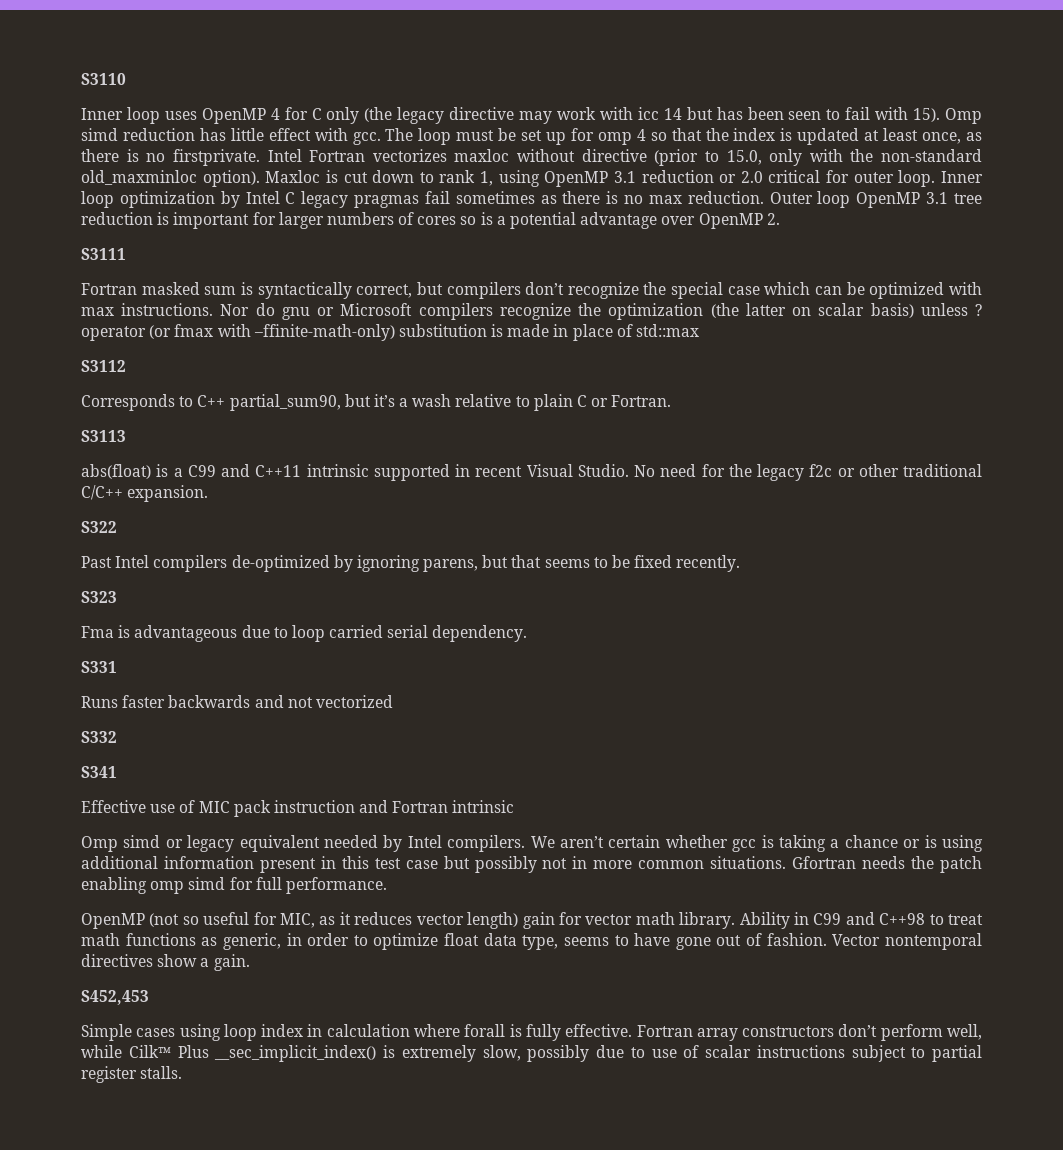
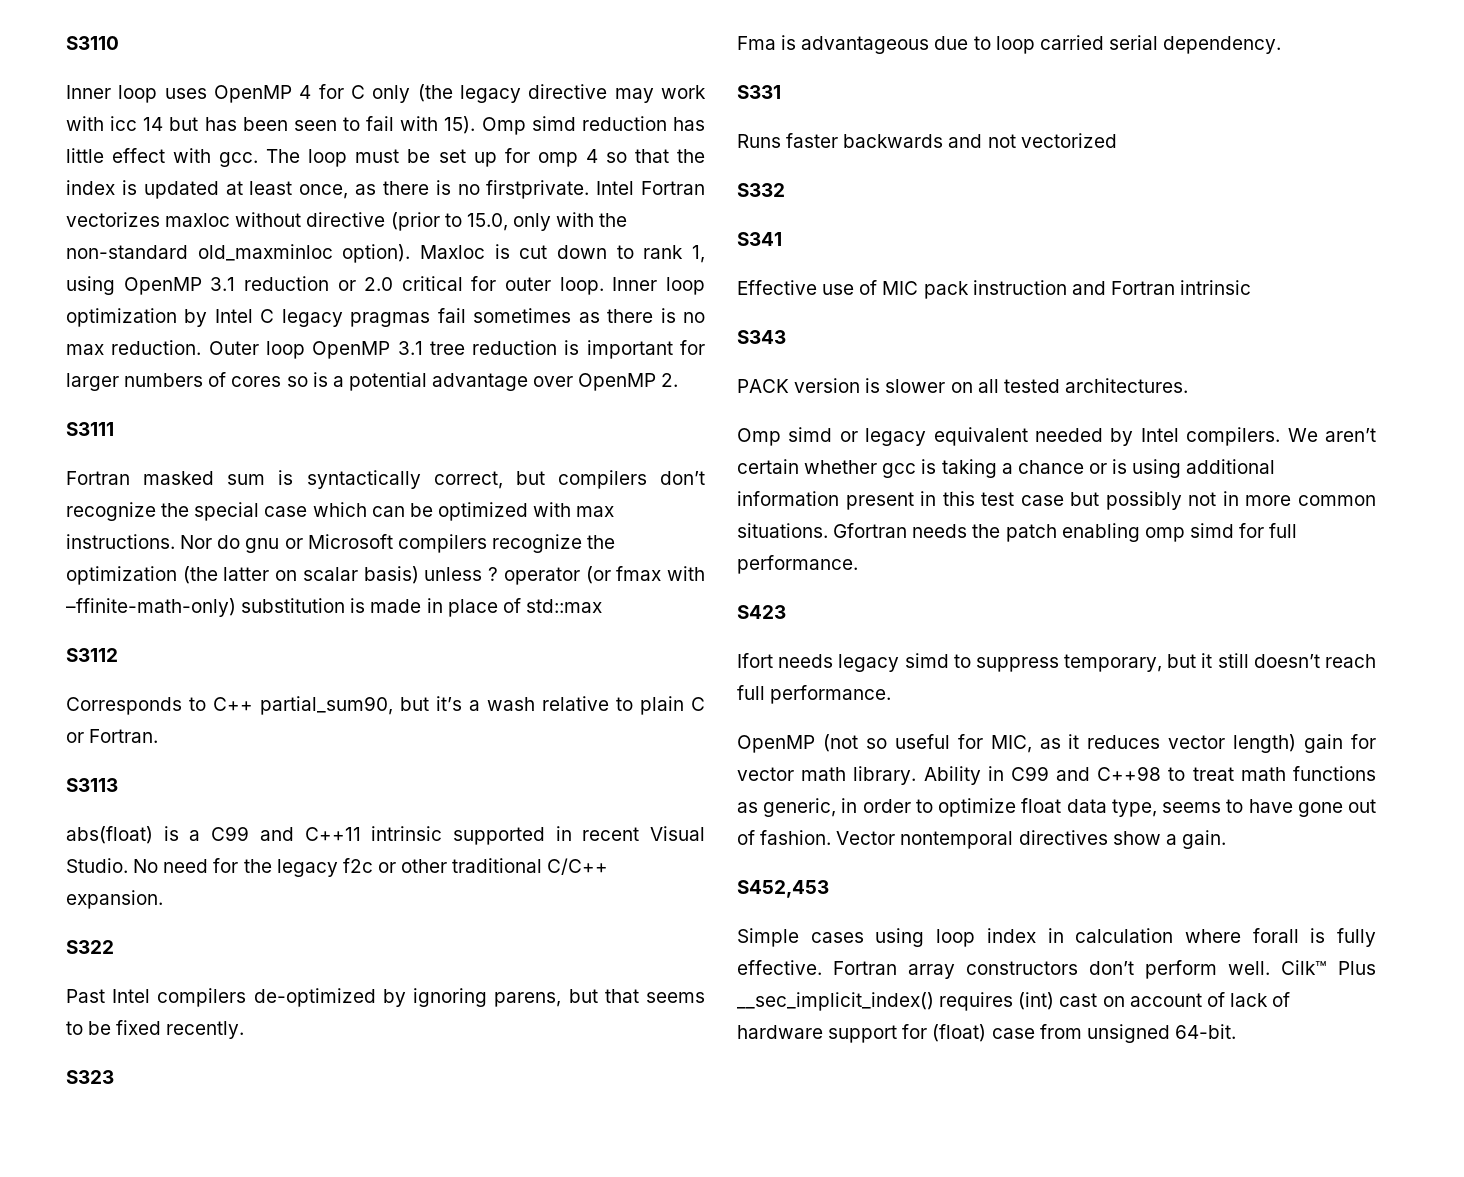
+ S343
+ PACK version is slower on all tested architectures.
+ S423
+ Ifort needs legacy simd to suppress temporary, but it still doesn’t reach full performance.
- Fortran array constructors don’t perform well, while Cilk™ Plus __sec_implicit_index() is extremely slow, possibly due to use of scalar instructions subject to partial register stalls.
+ Fortran array constructors don’t perform well. Cilk™ Plus __sec_implicit_index() requires (int) cast on account of lack of hardware support for (float) case from unsigned 64-bit.

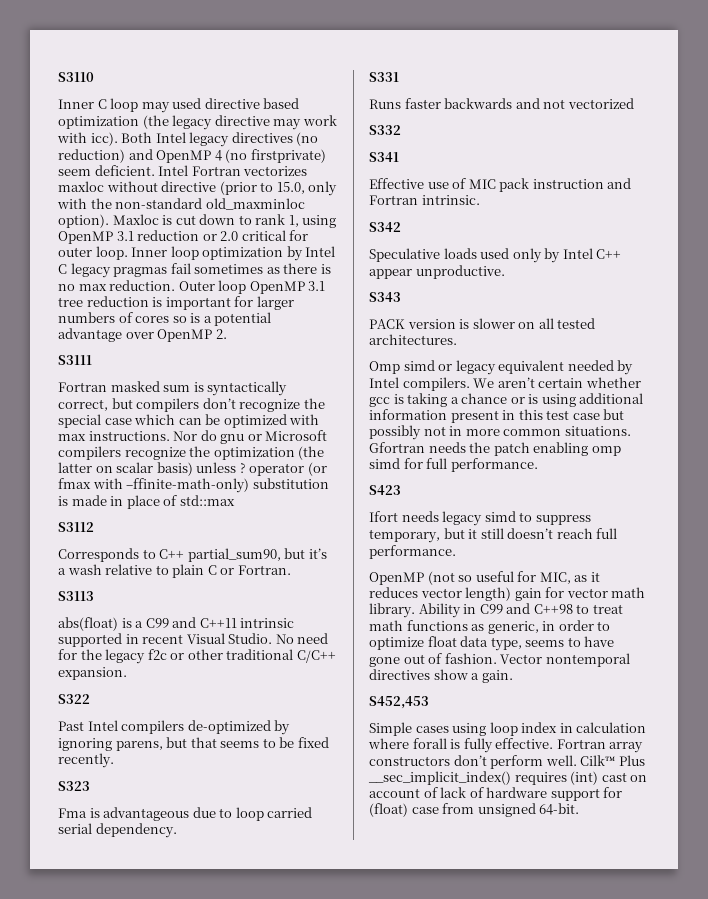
- Inner loop uses OpenMP 4 for C only (the legacy directive may work with icc 14 but has been seen to fail with 15). Omp simd reduction has little effect with gcc. The loop must be set up for omp 4 so that the index is updated at least once, as there is no firstprivate.
+ Inner C loop may used directive based optimization (the legacy directive may work with icc). Both Intel legacy directives (no reduction) and OpenMP 4 (no firstprivate) seem deficient.
- Effective use of MIC pack instruction and Fortran intrinsic
+ Effective use of MIC pack instruction and Fortran intrinsic.
+ S342
+ Speculative loads used only by Intel C++ appear unproductive.

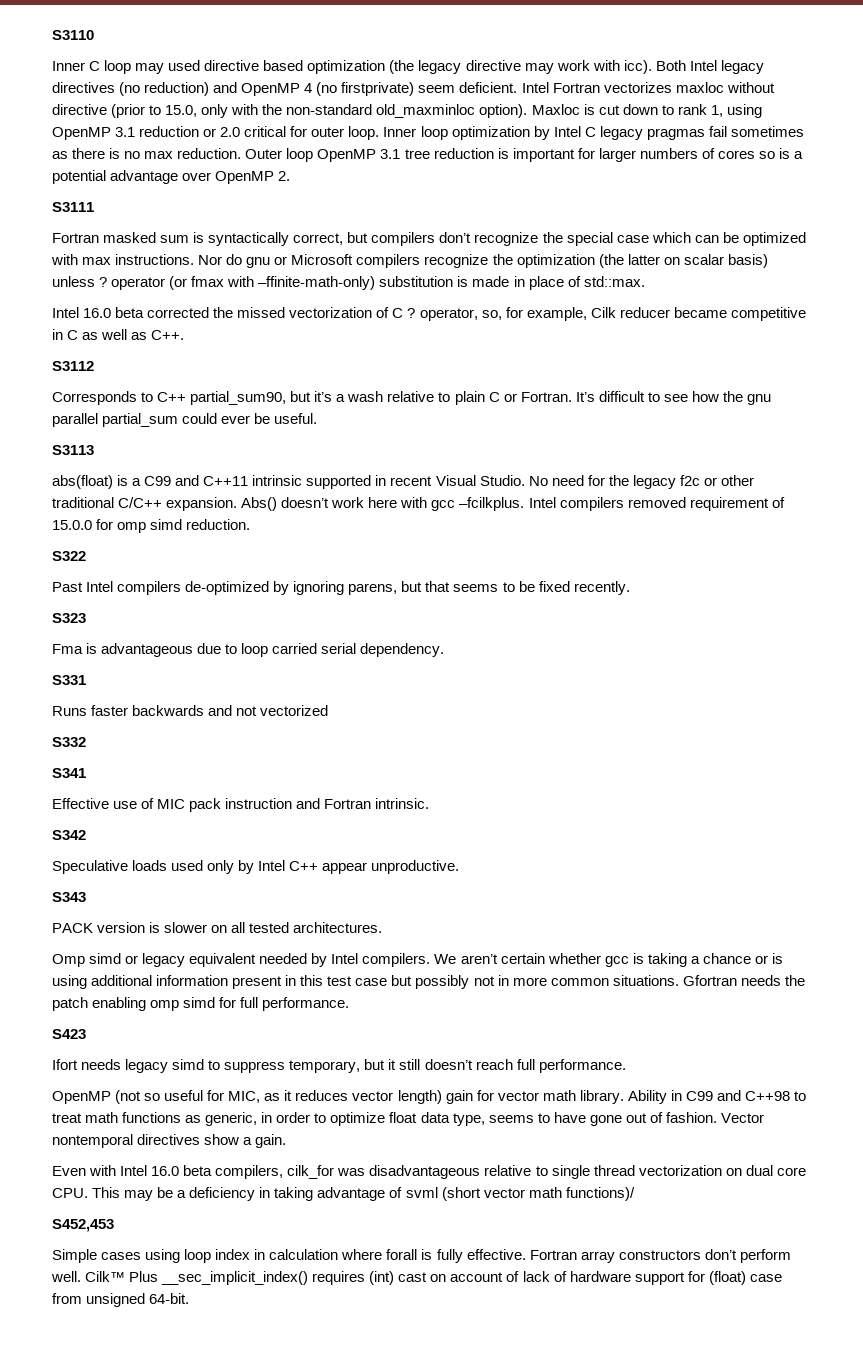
- Nor do gnu or Microsoft compilers recognize the optimization (the latter on scalar basis) unless ? operator (or fmax with –ffinite-math-only) substitution is made in place of std::max
+ Nor do gnu or Microsoft compilers recognize the optimization (the latter on scalar basis) unless ? operator (or fmax with –ffinite-math-only) substitution is made in place of std::max.
+ Intel 16.0 beta corrected the missed vectorization of C ? operator, so, for example, Cilk reducer became competitive in C as well as C++.
+ It’s difficult to see how the gnu parallel partial_sum could ever be useful.
+ Abs() doesn’t work here with gcc –fcilkplus. Intel compilers removed requirement of 15.0.0 for omp simd reduction.
+ Even with Intel 16.0 beta compilers, cilk_for was disadvantageous relative to single thread vectorization on dual core CPU. This may be a deficiency in taking advantage of svml (short vector math functions)/

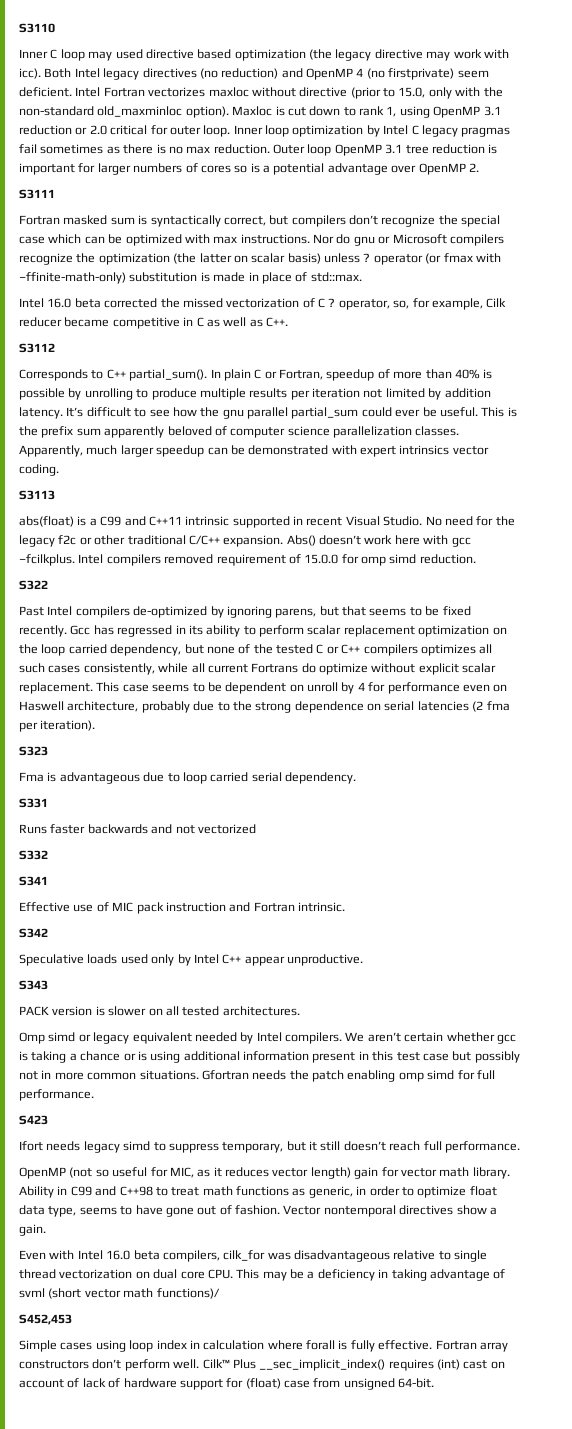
- Corresponds to C++ partial_sum90, but it’s a wash relative to plain C or Fortran.
+ Corresponds to C++ partial_sum(). In plain C or Fortran, speedup of more than 40% is possible by unrolling to produce multiple results per iteration not limited by addition latency.
+ This is the prefix sum apparently beloved of computer science parallelization classes. Apparently, much larger speedup can be demonstrated with expert intrinsics vector coding.
+ Gcc has regressed in its ability to perform scalar replacement optimization on the loop carried dependency, but none of the tested C or C++ compilers optimizes all such cases consistently, while all current Fortrans do optimize without explicit scalar replacement. This case seems to be dependent on unroll by 4 for performance even on Haswell architecture, probably due to the strong dependence on serial latencies (2 fma per iteration).

